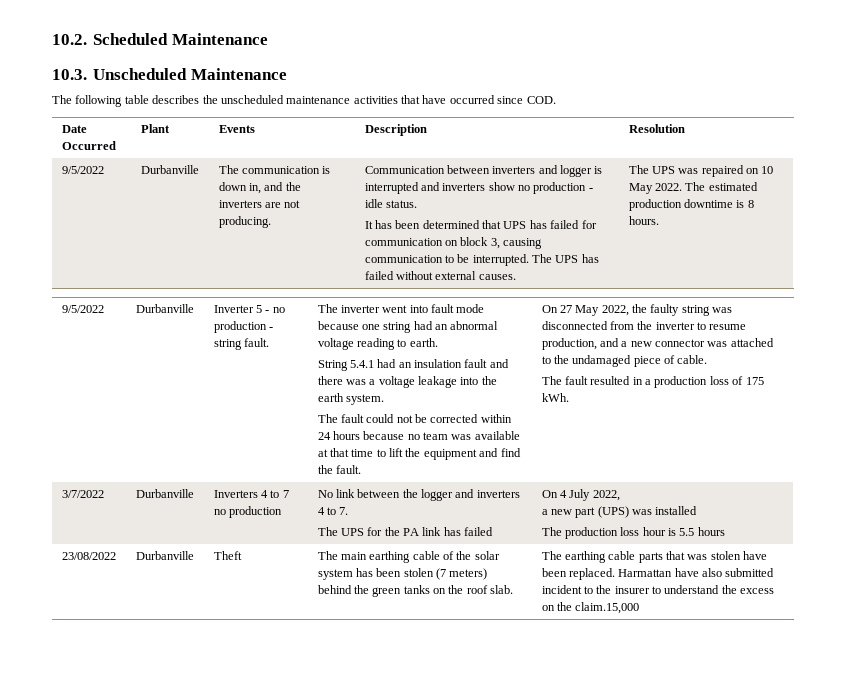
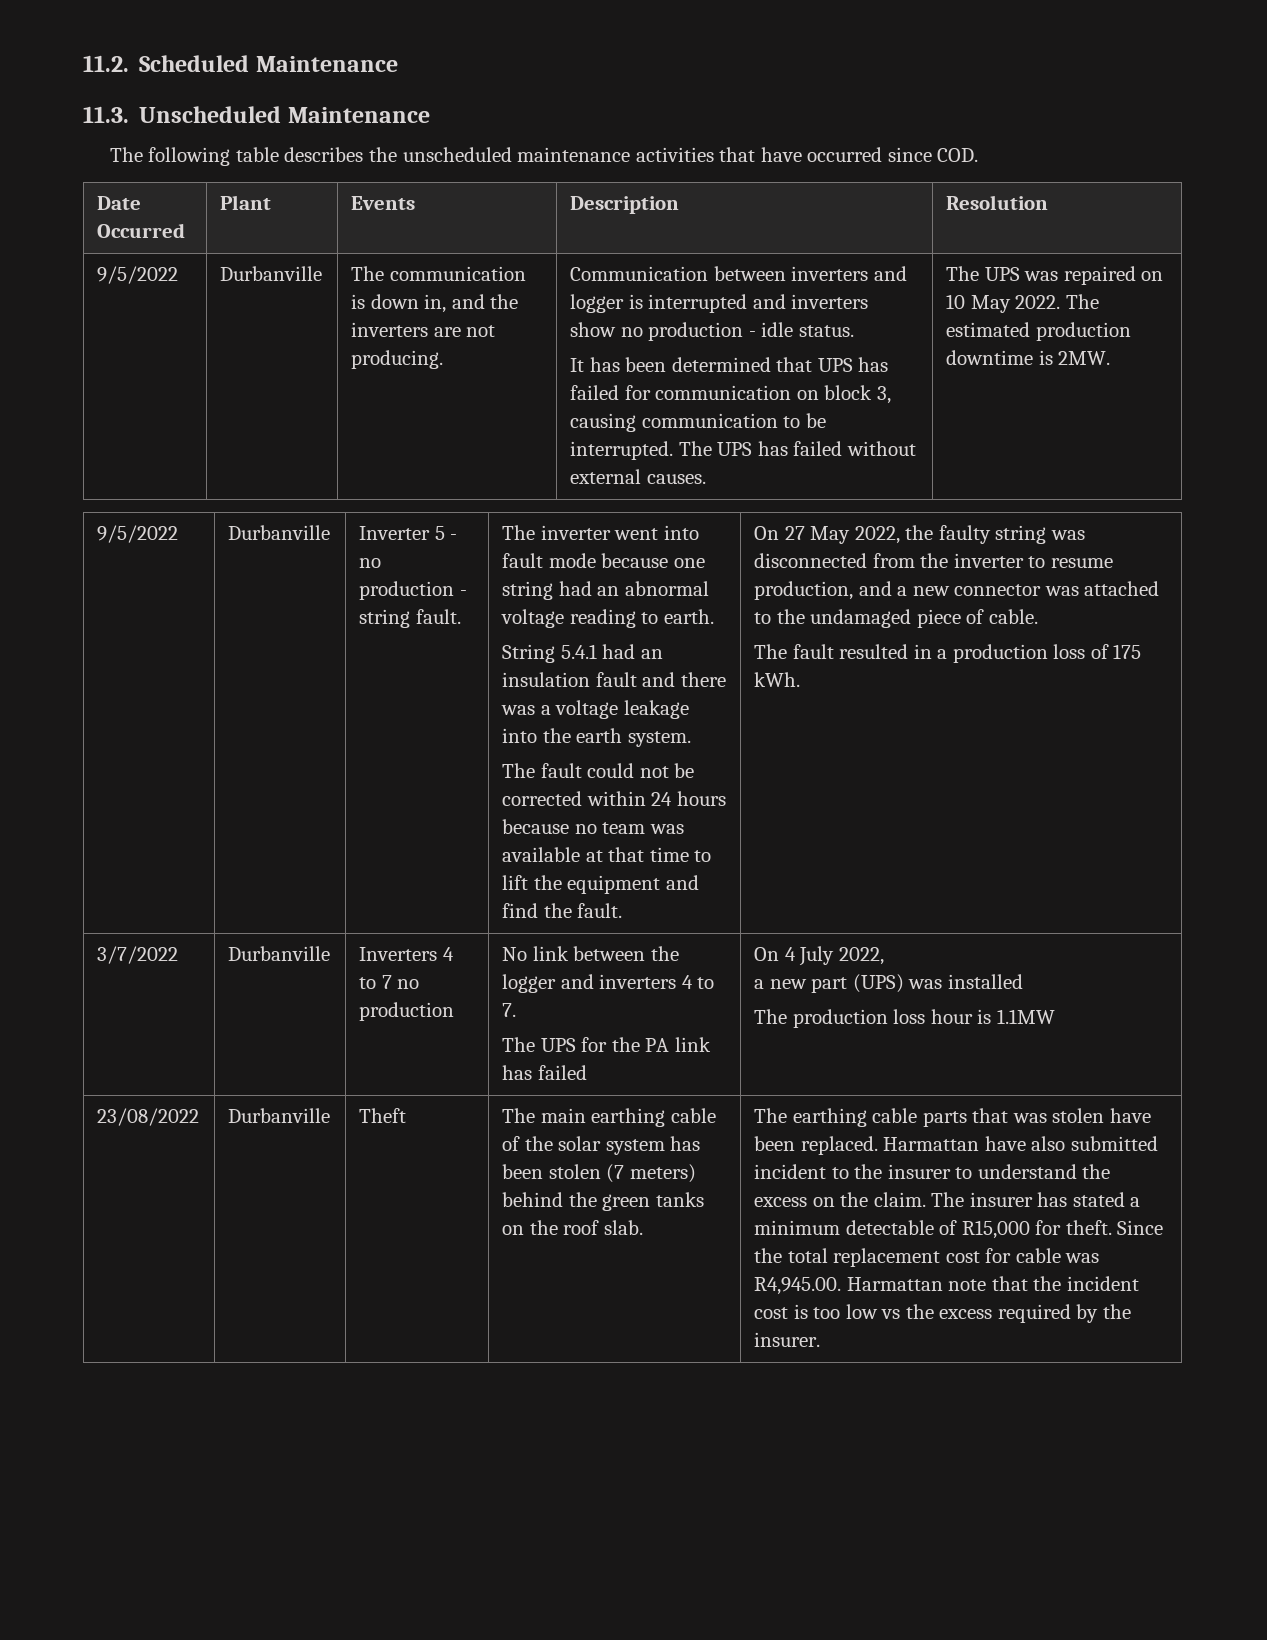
- 10.2. Scheduled Maintenance
+ 11.2. Scheduled Maintenance
- 10.3. Unscheduled Maintenance
+ 11.3. Unscheduled Maintenance
- The estimated production downtime is 8 hours.
+ The estimated production downtime is 2MW.
- The production loss hour is 5.5 hours
+ The production loss hour is 1.1MW
- Harmattan have also submitted incident to the insurer to understand the excess on the claim.15,000
+ Harmattan have also submitted incident to the insurer to understand the excess on the claim. The insurer has stated a minimum detectable of R15,000 for theft. Since the total replacement cost for cable was R4,945.00. Harmattan note that the incident cost is too low vs the excess required by the insurer.

